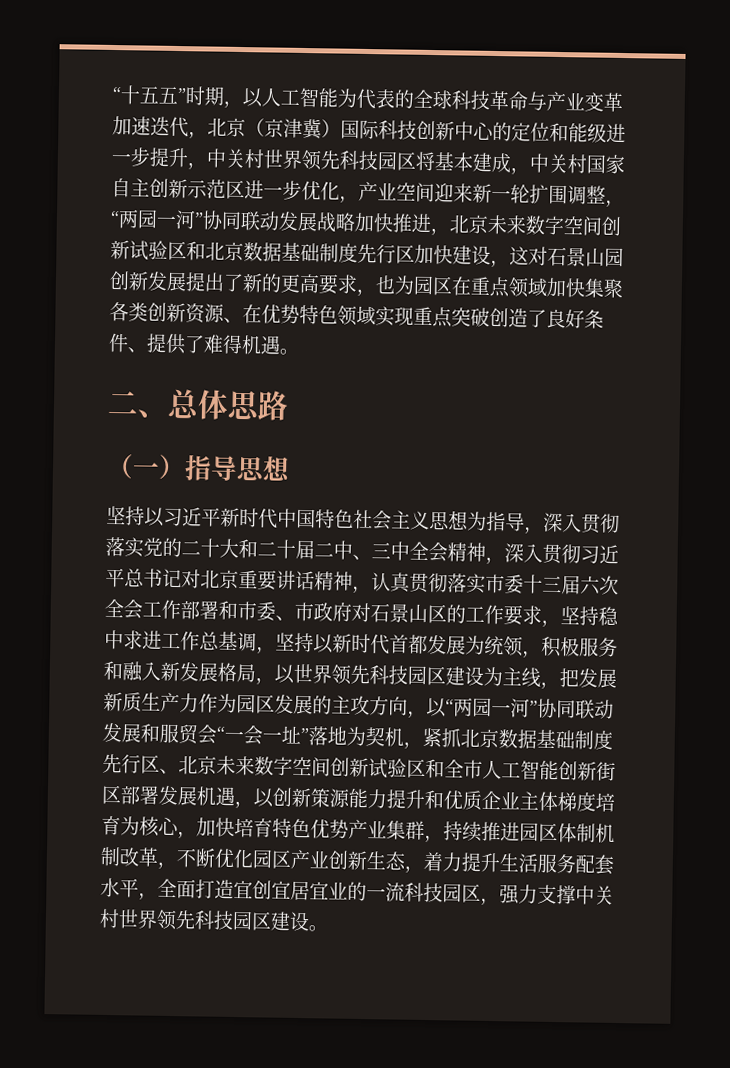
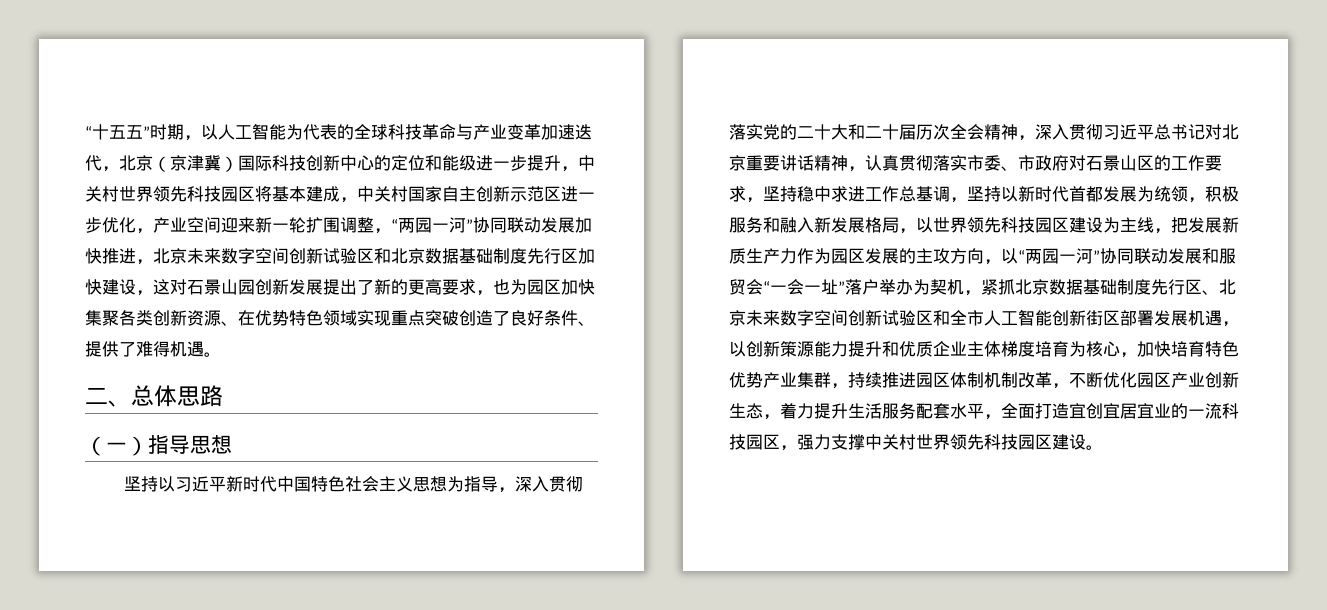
- “十五五”时期，以人工智能为代表的全球科技革命与产业变革加速迭代，北京（京津冀）国际科技创新中心的定位和能级进一步提升，中关村世界领先科技园区将基本建成，中关村国家自主创新示范区进一步优化，产业空间迎来新一轮扩围调整，“两园一河”协同联动发展战略加快推进，北京未来数字空间创新试验区和北京数据基础制度先行区加快建设，这对石景山园创新发展提出了新的更高要求，也为园区在重点领域加快集聚各类创新资源、在优势特色领域实现重点突破创造了良好条件、提供了难得机遇。
+ “十五五”时期，以人工智能为代表的全球科技革命与产业变革加速迭代，北京（京津冀）国际科技创新中心的定位和能级进一步提升，中关村世界领先科技园区将基本建成，中关村国家自主创新示范区进一步优化，产业空间迎来新一轮扩围调整，“两园一河”协同联动发展加快推进，北京未来数字空间创新试验区和北京数据基础制度先行区加快建设，这对石景山园创新发展提出了新的更高要求，也为园区加快集聚各类创新资源、在优势特色领域实现重点突破创造了良好条件、提供了难得机遇。
- 坚持以习近平新时代中国特色社会主义思想为指导，深入贯彻落实党的二十大和二十届二中、三中全会精神，深入贯彻习近平总书记对北京重要讲话精神，认真贯彻落实市委十三届六次全会工作部署和市委、市政府对石景山区的工作要求，坚持稳中求进工作总基调，坚持以新时代首都发展为统领，积极服务和融入新发展格局，以世界领先科技园区建设为主线，把发展新质生产力作为园区发展的主攻方向，以“两园一河”协同联动发展和服贸会“一会一址”落地为契机，紧抓北京数据基础制度先行区、北京未来数字空间创新试验区和全市人工智能创新街区部署发展机遇，以创新策源能力提升和优质企业主体梯度培育为核心，加快培育特色优势产业集群，持续推进园区体制机制改革，不断优化园区产业创新生态，着力提升生活服务配套水平，全面打造宜创宜居宜业的一流科技园区，强力支撑中关村世界领先科技园区建设。
+ 坚持以习近平新时代中国特色社会主义思想为指导，深入贯彻落实党的二十大和二十届历次全会精神，深入贯彻习近平总书记对北京重要讲话精神，认真贯彻落实市委、市政府对石景山区的工作要求，坚持稳中求进工作总基调，坚持以新时代首都发展为统领，积极服务和融入新发展格局，以世界领先科技园区建设为主线，把发展新质生产力作为园区发展的主攻方向，以“两园一河”协同联动发展和服贸会“一会一址”落户举办为契机，紧抓北京数据基础制度先行区、北京未来数字空间创新试验区和全市人工智能创新街区部署发展机遇，以创新策源能力提升和优质企业主体梯度培育为核心，加快培育特色优势产业集群，持续推进园区体制机制改革，不断优化园区产业创新生态，着力提升生活服务配套水平，全面打造宜创宜居宜业的一流科技园区，强力支撑中关村世界领先科技园区建设。

